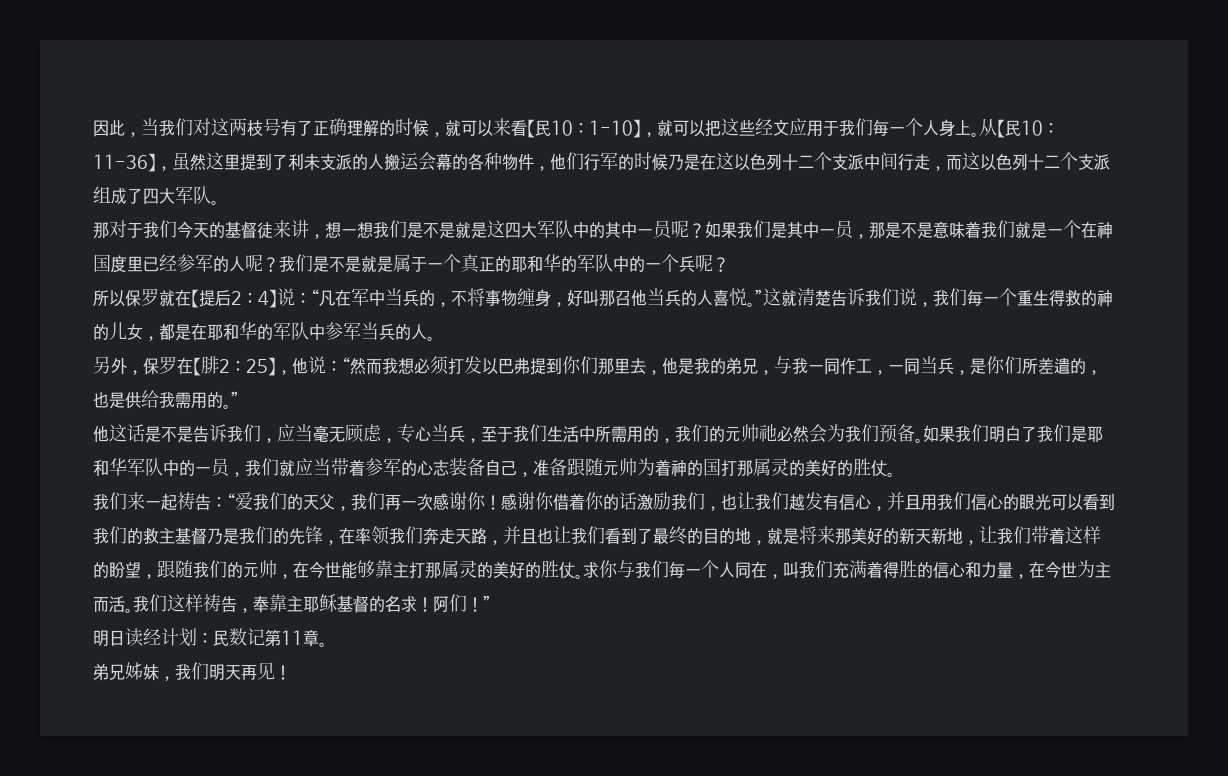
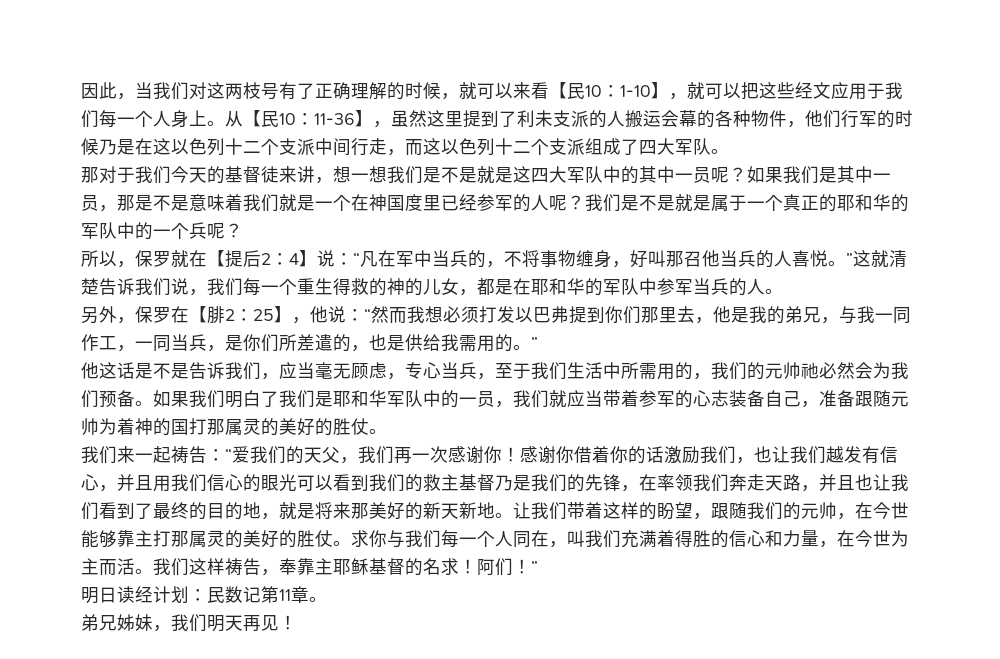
- 所以保罗就在【提后2：4】说：“凡在军中当兵的，不将事物缠身，好叫那召他当兵的人喜悦。”这就清楚告诉我们说，我们每一个重生得救的神的儿女，都是在耶和华的军队中参军当兵的人。
+ 所以，保罗就在【提后2：4】说：“凡在军中当兵的，不将事物缠身，好叫那召他当兵的人喜悦。”这就清楚告诉我们说，我们每一个重生得救的神的儿女，都是在耶和华的军队中参军当兵的人。
- 感谢你借着你的话激励我们，也让我们越发有信心，并且用我们信心的眼光可以看到我们的救主基督乃是我们的先锋，在率领我们奔走天路，并且也让我们看到了最终的目的地，就是将来那美好的新天新地，让我们带着这样的盼望，跟随我们的元帅，在今世能够靠主打那属灵的美好的胜仗。
+ 感谢你借着你的话激励我们，也让我们越发有信心，并且用我们信心的眼光可以看到我们的救主基督乃是我们的先锋，在率领我们奔走天路，并且也让我们看到了最终的目的地，就是将来那美好的新天新地。让我们带着这样的盼望，跟随我们的元帅，在今世能够靠主打那属灵的美好的胜仗。

